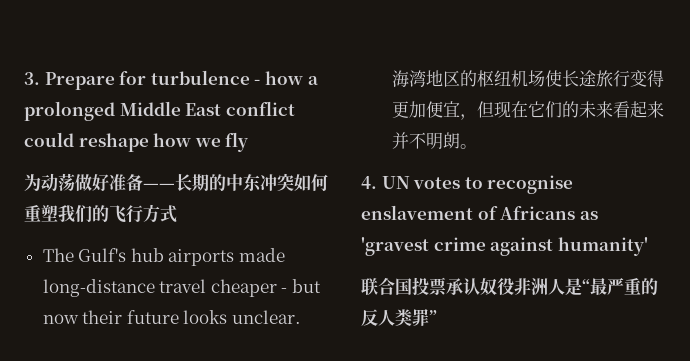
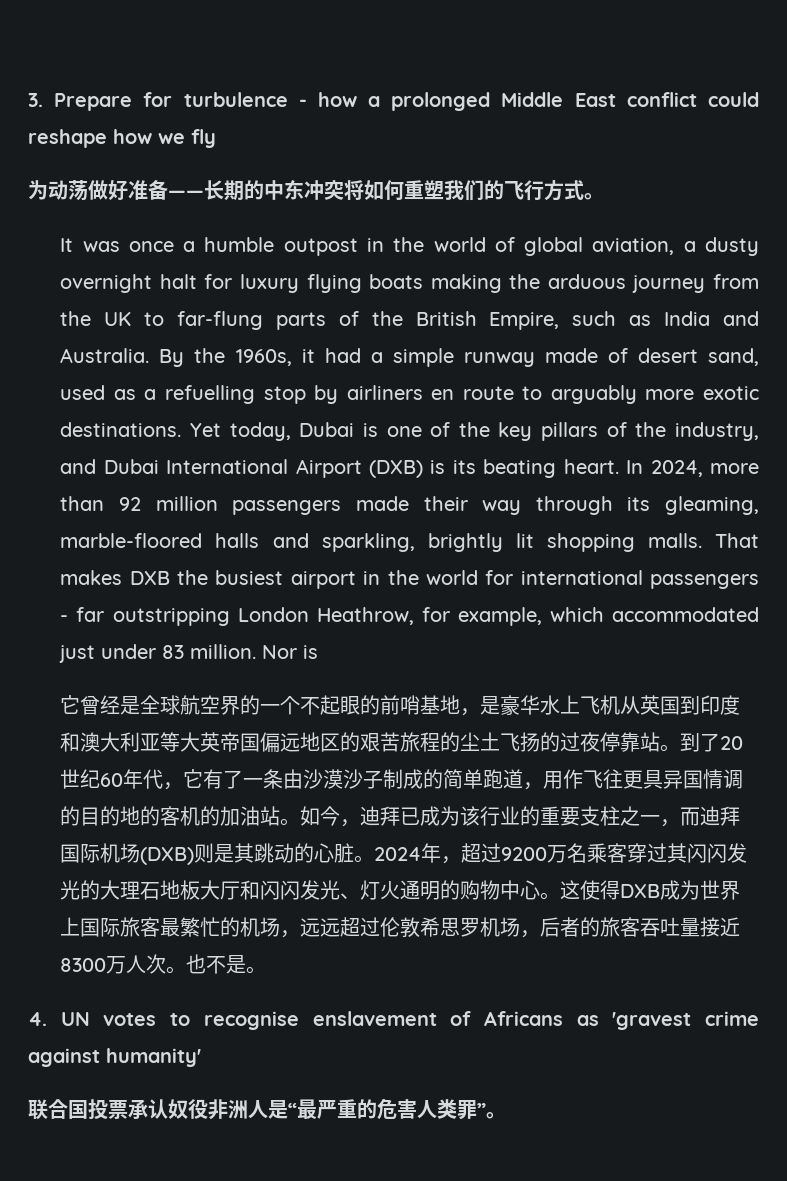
- 为动荡做好准备——长期的中东冲突如何重塑我们的飞行方式
- The Gulf's hub airports made long-distance travel cheaper - but now their future looks unclear.
- 海湾地区的枢纽机场使长途旅行变得更加便宜，但现在它们的未来看起来并不明朗。
+ 为动荡做好准备——长期的中东冲突将如何重塑我们的飞行方式。
+ It was once a humble outpost in the world of global aviation, a dusty overnight halt for luxury flying boats making the arduous journey from the UK to far-flung parts of the British Empire, such as India and Australia. By the 1960s, it had a simple runway made of desert sand, used as a refuelling stop by airliners en route to arguably more exotic destinations. Yet today, Dubai is one of the key pillars of the industry, and Dubai International Airport (DXB) is its beating heart. In 2024, more than 92 million passengers made their way through its gleaming, marble-floored halls and sparkling, brightly lit shopping malls. That makes DXB the busiest airport in the world for international passengers - far outstripping London Heathrow, for example, which accommodated just under 83 million. Nor is
+ 它曾经是全球航空界的一个不起眼的前哨基地，是豪华水上飞机从英国到印度和澳大利亚等大英帝国偏远地区的艰苦旅程的尘土飞扬的过夜停靠站。到了20世纪60年代，它有了一条由沙漠沙子制成的简单跑道，用作飞往更具异国情调的目的地的客机的加油站。如今，迪拜已成为该行业的重要支柱之一，而迪拜国际机场(DXB)则是其跳动的心脏。2024年，超过9200万名乘客穿过其闪闪发光的大理石地板大厅和闪闪发光、灯火通明的购物中心。这使得DXB成为世界上国际旅客最繁忙的机场，远远超过伦敦希思罗机场，后者的旅客吞吐量接近8300万人次。也不是。
- 联合国投票承认奴役非洲人是“最严重的反人类罪”
+ 联合国投票承认奴役非洲人是“最严重的危害人类罪”。

